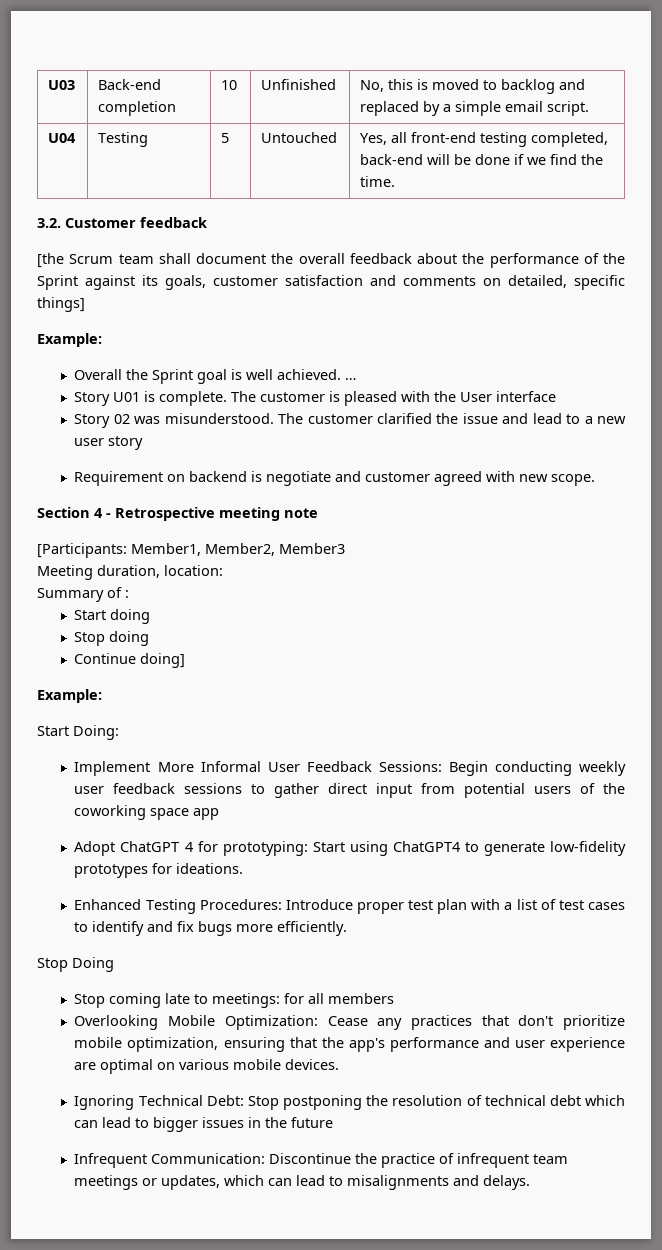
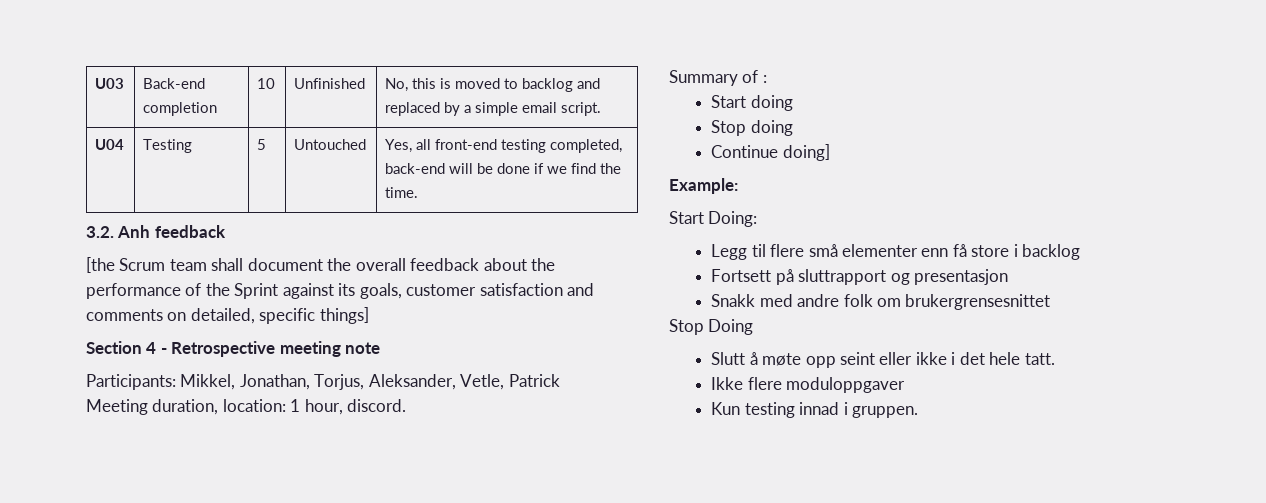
- 3.2. Customer feedback
+ 3.2. Anh feedback
  [the Scrum team shall document the overall feedback about the performance of the Sprint against its goals, customer satisfaction and comments on detailed, specific things]
- Example:
- Overall the Sprint goal is well achieved. …
- Story U01 is complete. The customer is pleased with the User interface
- Story 02 was misunderstood. The customer clarified the issue and lead to a new user story
- Requirement on backend is negotiate and customer agreed with new scope.
- [Participants: Member1, Member2, Member3
+ Participants: Mikkel, Jonathan, Torjus, Aleksander, Vetle, Patrick
- Meeting duration, location:
+ Meeting duration, location: 1 hour, discord.
- Implement More Informal User Feedback Sessions: Begin conducting weekly user feedback sessions to gather direct input from potential users of the coworking space app
- Adopt ChatGPT 4 for prototyping: Start using ChatGPT4 to generate low-fidelity prototypes for ideations.
- Enhanced Testing Procedures: Introduce proper test plan with a list of test cases to identify and fix bugs more efficiently.
+ Legg til flere små elementer enn få store i backlog
+ Fortsett på sluttrapport og presentasjon
+ Snakk med andre folk om brukergrensesnittet
  Stop Doing
- Stop coming late to meetings: for all members
- Overlooking Mobile Optimization: Cease any practices that don't prioritize mobile optimization, ensuring that the app's performance and user experience are optimal on various mobile devices.
- Ignoring Technical Debt: Stop postponing the resolution of technical debt which can lead to bigger issues in the future
- Infrequent Communication: Discontinue the practice of infrequent team meetings or updates, which can lead to misalignments and delays.
+ Slutt å møte opp seint eller ikke i det hele tatt.
+ Ikke flere moduloppgaver
+ Kun testing innad i gruppen.

